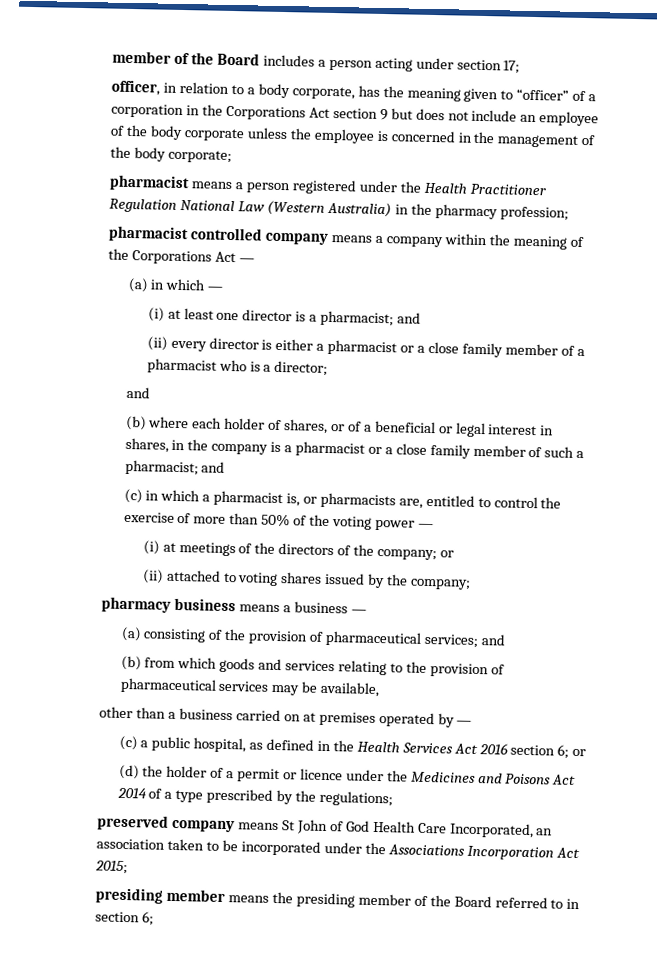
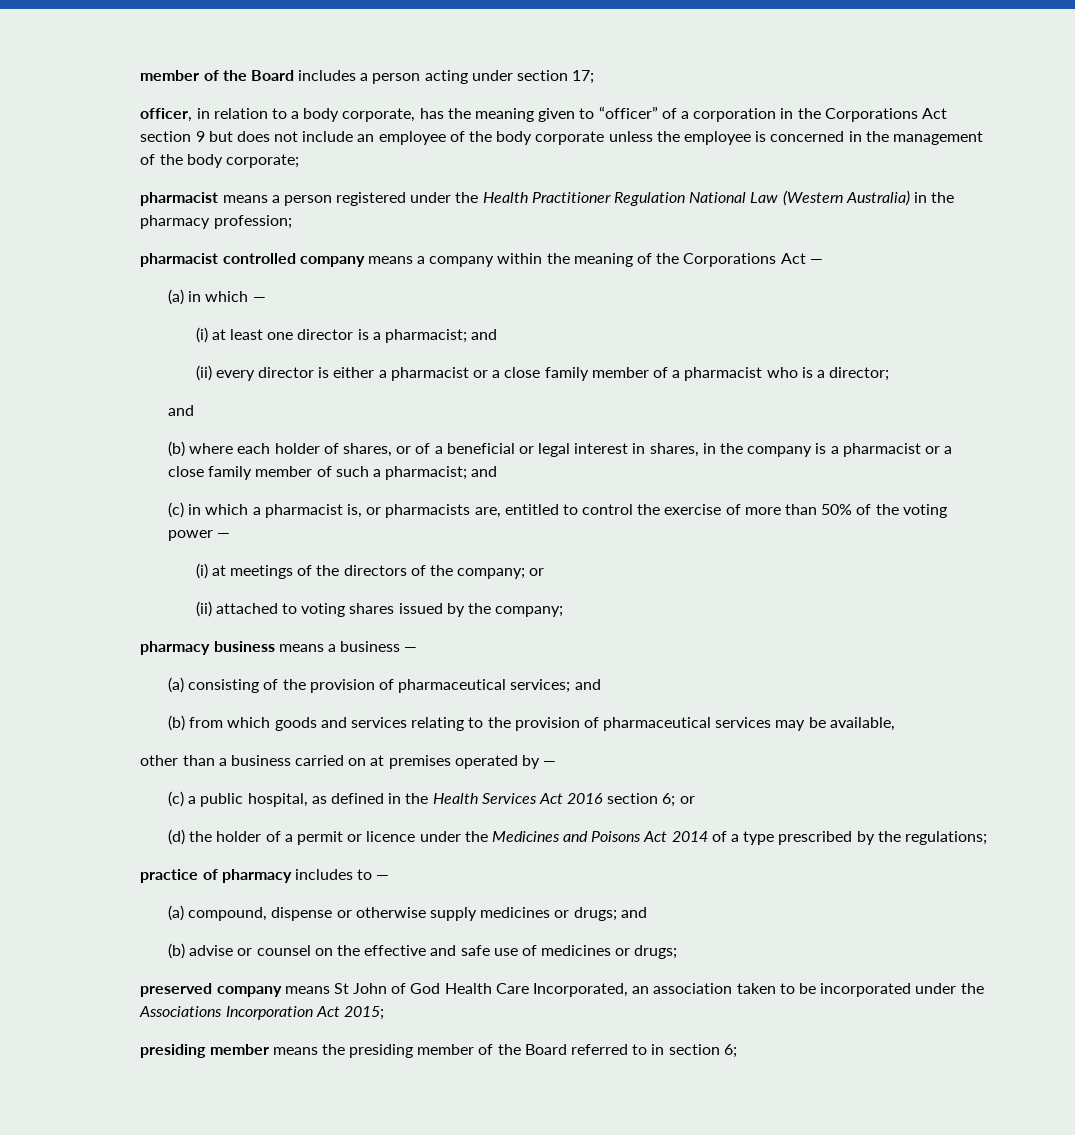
+ practice of pharmacy includes to —
+ (a) compound, dispense or otherwise supply medicines or drugs; and
+ (b) advise or counsel on the effective and safe use of medicines or drugs;

